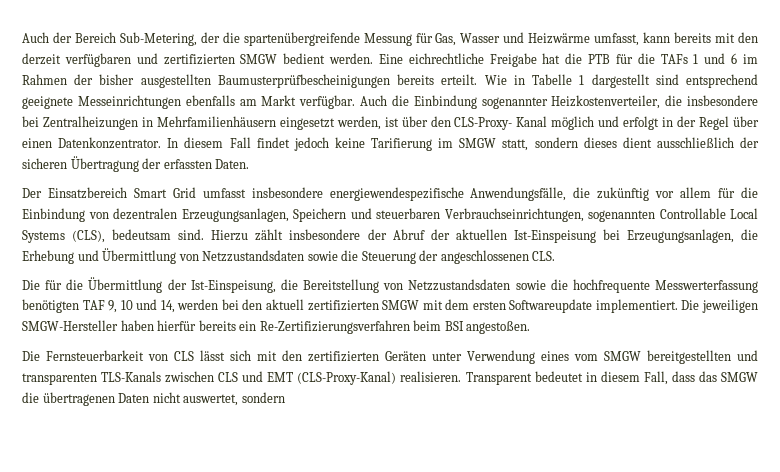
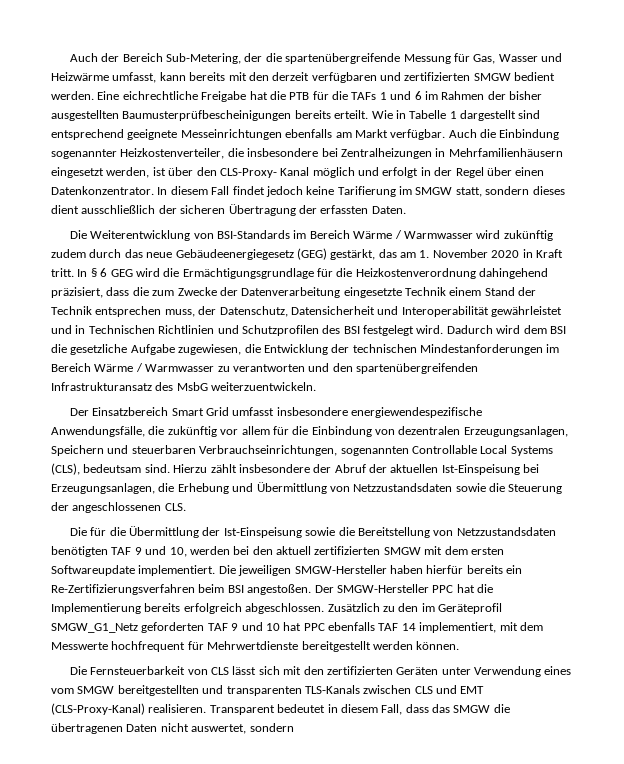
+ Die Weiterentwicklung von BSI-Standards im Bereich Wärme / Warmwasser wird zukünftig zudem durch das neue Gebäudeenergiegesetz (GEG) gestärkt, das am 1. November 2020 in Kraft tritt. In § 6 GEG wird die Ermächtigungsgrundlage für die Heizkostenverordnung dahingehend präzisiert, dass die zum Zwecke der Datenverarbeitung eingesetzte Technik einem Stand der Technik entsprechen muss, der Datenschutz, Datensicherheit und Interoperabilität gewährleistet und in Technischen Richtlinien und Schutzprofilen des BSI festgelegt wird. Dadurch wird dem BSI die gesetzliche Aufgabe zugewiesen, die Entwicklung der technischen Mindestanforderungen im Bereich Wärme / Warmwasser zu verantworten und den spartenübergreifenden Infrastrukturansatz des MsbG weiterzuentwickeln.
- Die für die Übermittlung der Ist-Einspeisung, die Bereitstellung von Netzzustandsdaten sowie die hochfrequente Messwerterfassung benötigten TAF 9, 10 und 14, werden bei den aktuell zertifizierten SMGW mit dem ersten Softwareupdate implementiert.
+ Die für die Übermittlung der Ist-Einspeisung sowie die Bereitstellung von Netzzustandsdaten benötigten TAF 9 und 10, werden bei den aktuell zertifizierten SMGW mit dem ersten Softwareupdate implementiert.
+ Der SMGW-Hersteller PPC hat die Implementierung bereits erfolgreich abgeschlossen. Zusätzlich zu den im Geräteprofil SMGW_G1_Netz geforderten TAF 9 und 10 hat PPC ebenfalls TAF 14 implementiert, mit dem Messwerte hochfrequent für Mehrwertdienste bereitgestellt werden können.

